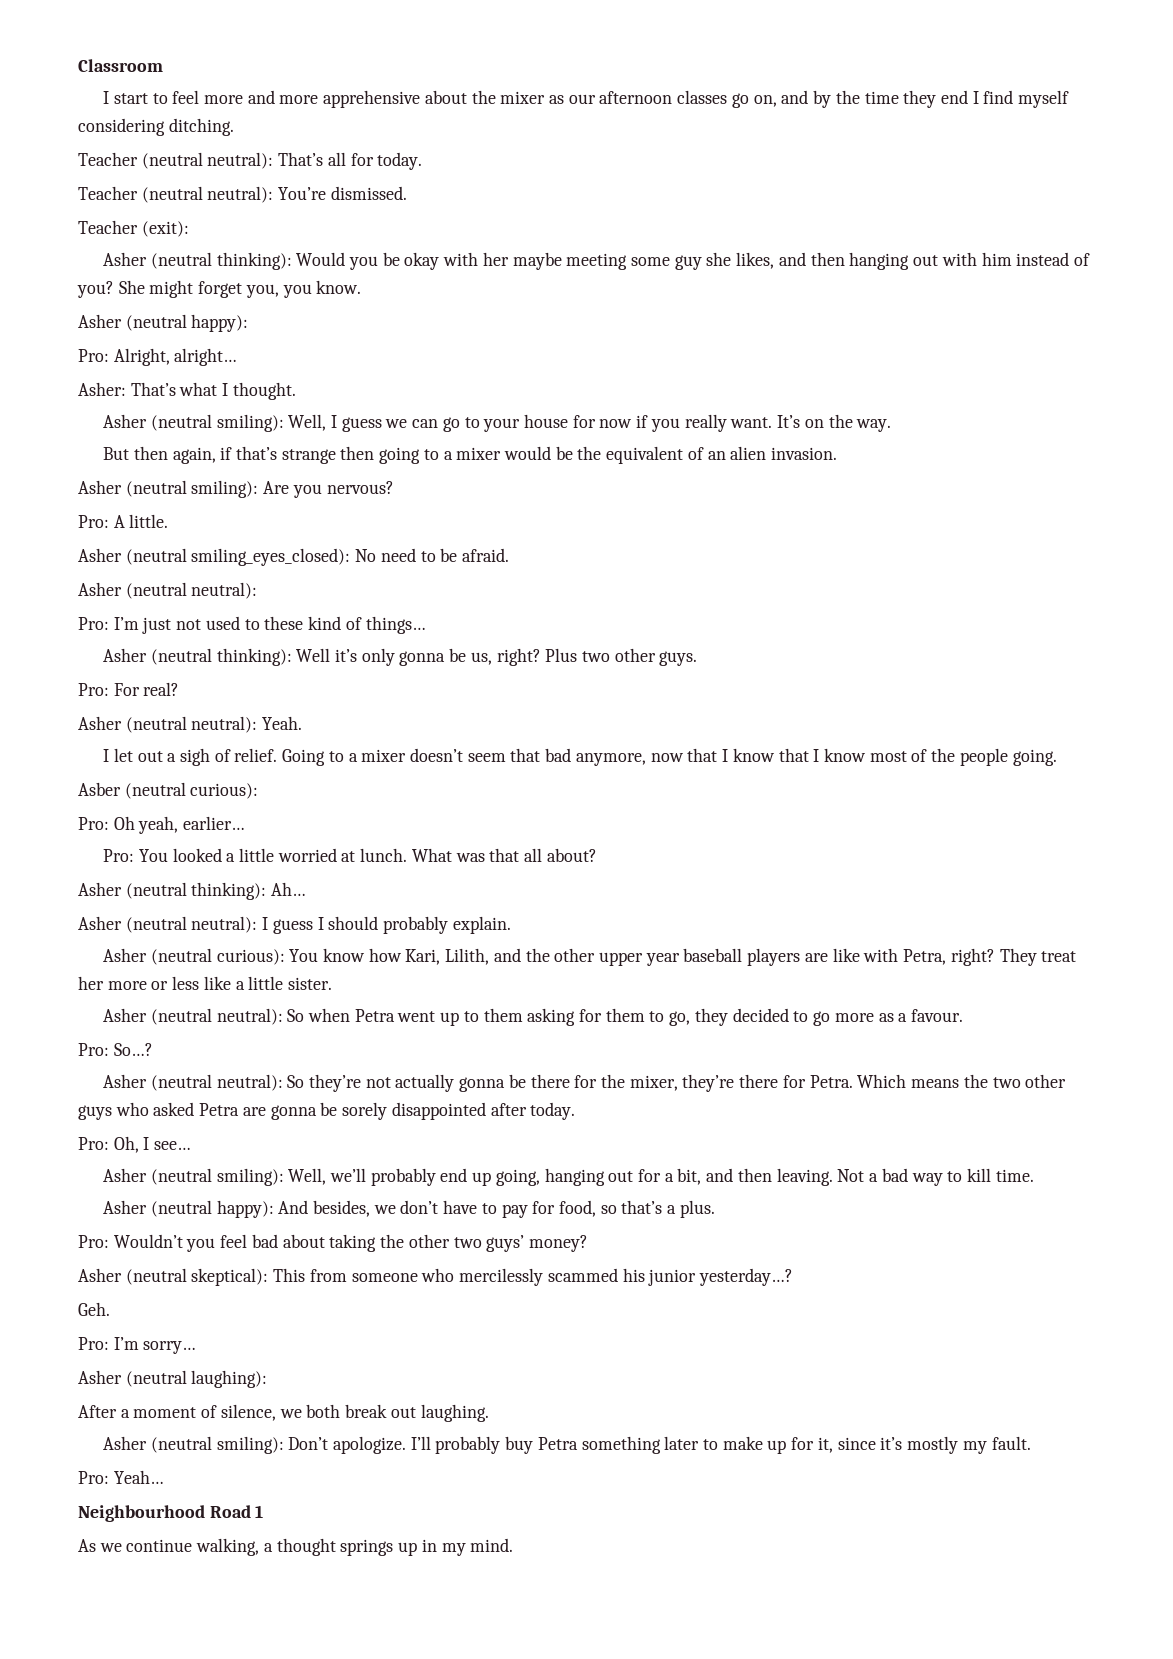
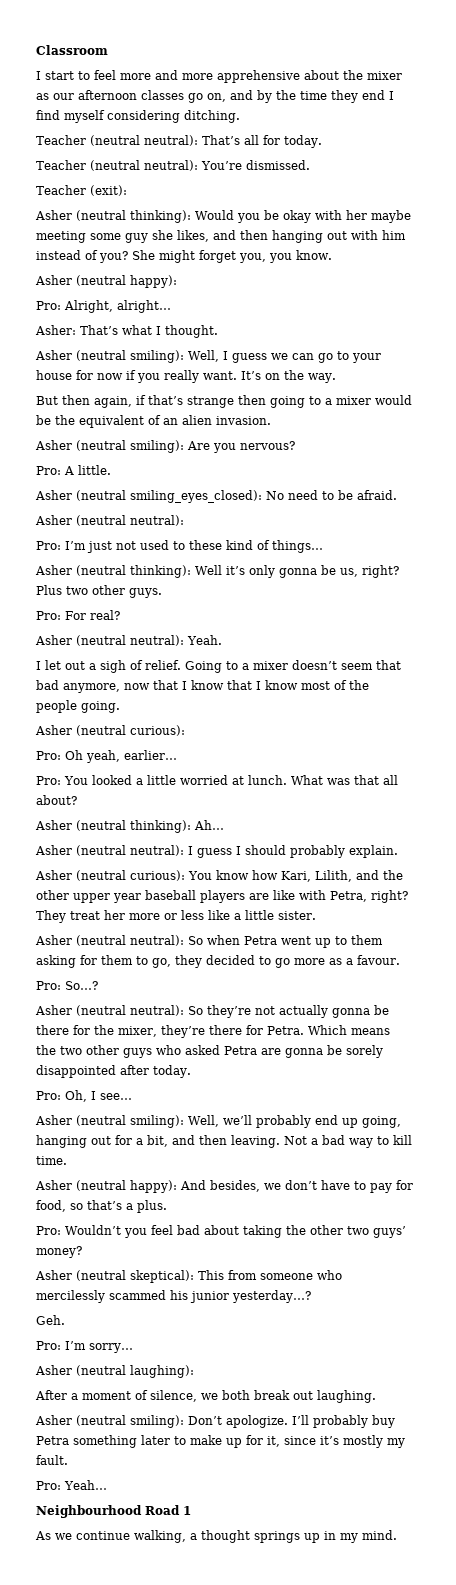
  Going to a mixer doesn’t seem that bad anymore, now that I know that I know most of the people going.
- Asber (neutral curious):
+ Asher (neutral curious):

